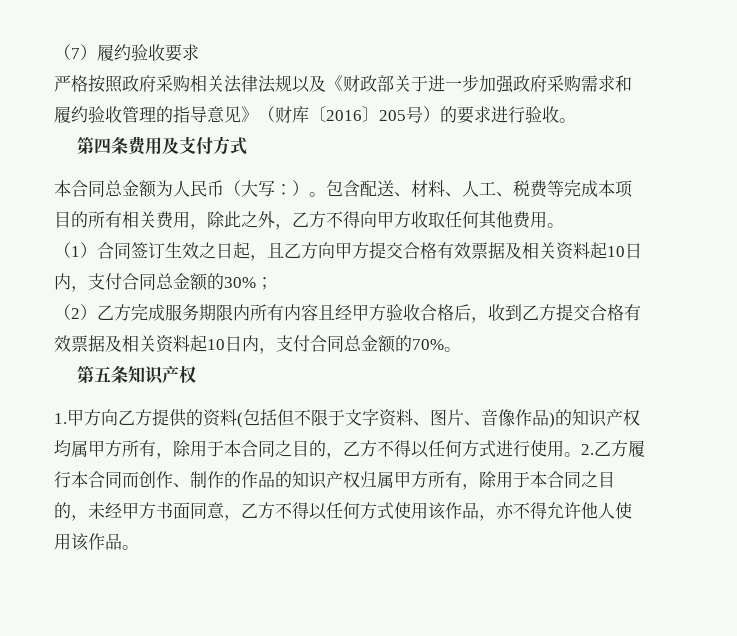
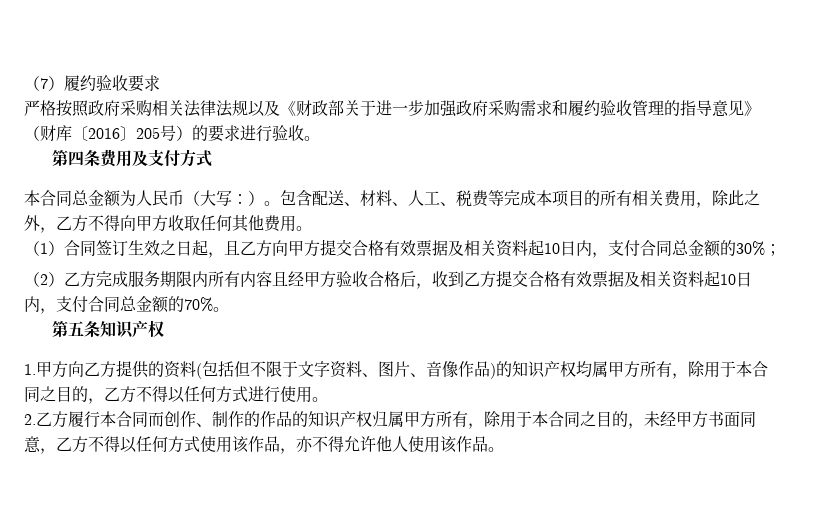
- 1.甲方向乙方提供的资料(包括但不限于文字资料、图片、音像作品)的知识产权均属甲方所有，除用于本合同之目的，乙方不得以任何方式进行使用。2.乙方履行本合同而创作、制作的作品的知识产权归属甲方所有，除用于本合同之目的，未经甲方书面同意，乙方不得以任何方式使用该作品，亦不得允许他人使用该作品。
+ 1.甲方向乙方提供的资料(包括但不限于文字资料、图片、音像作品)的知识产权均属甲方所有，除用于本合同之目的，乙方不得以任何方式进行使用。
+ 2.乙方履行本合同而创作、制作的作品的知识产权归属甲方所有，除用于本合同之目的，未经甲方书面同意，乙方不得以任何方式使用该作品，亦不得允许他人使用该作品。

